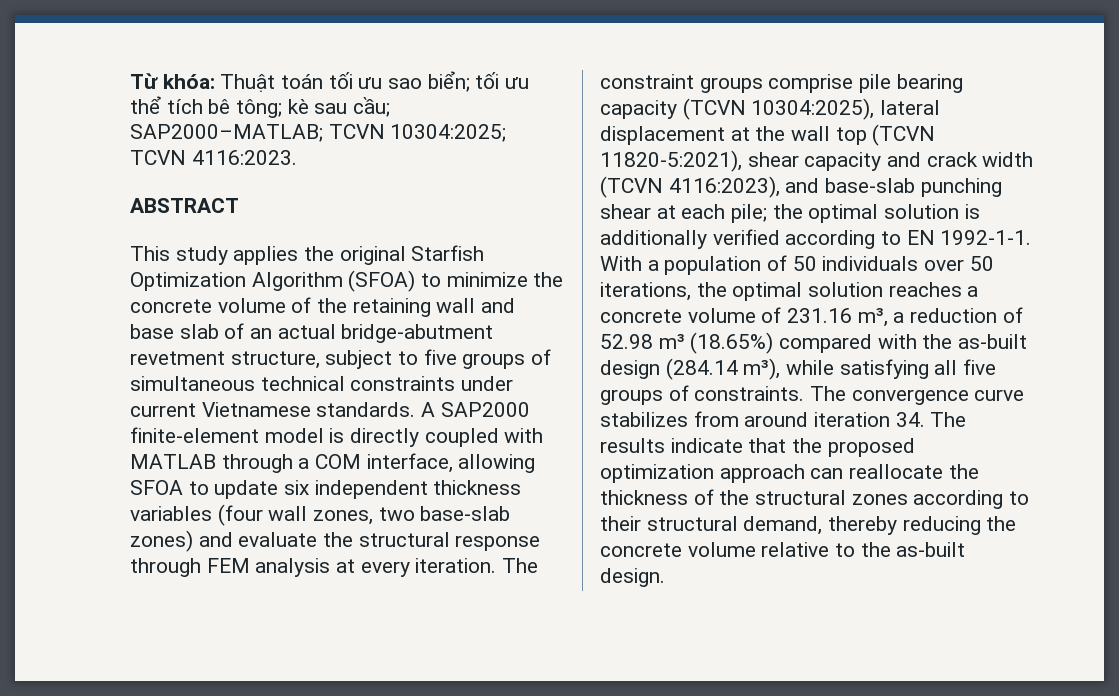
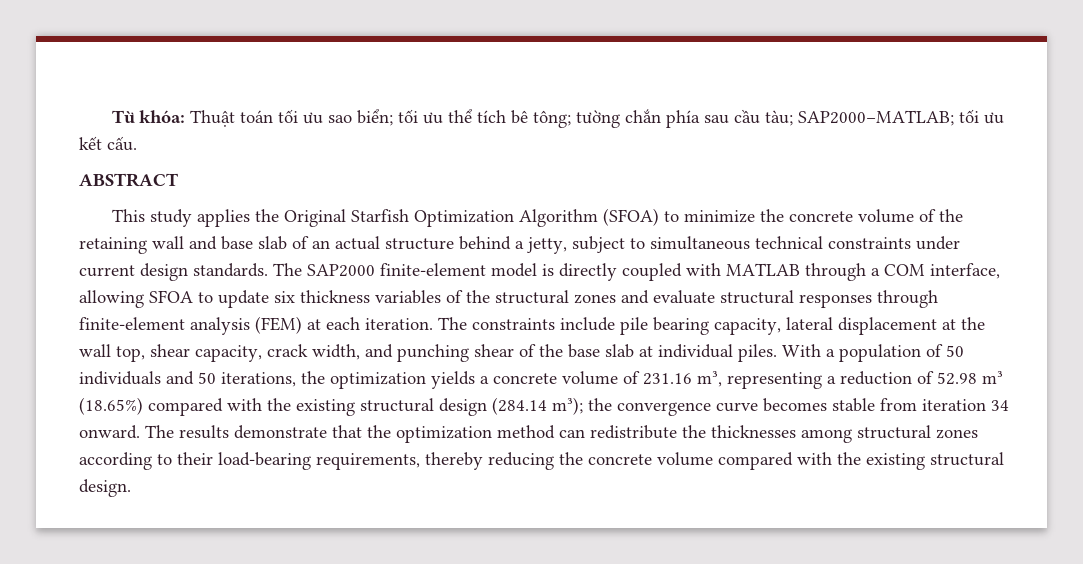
- Từ khóa: Thuật toán tối ưu sao biển; tối ưu thể tích bê tông; kè sau cầu; SAP2000–MATLAB; TCVN 10304:2025; TCVN 4116:2023.
+ Từ khóa: Thuật toán tối ưu sao biển; tối ưu thể tích bê tông; tường chắn phía sau cầu tàu; SAP2000–MATLAB; tối ưu kết cấu.
- This study applies the original Starfish Optimization Algorithm (SFOA) to minimize the concrete volume of the retaining wall and base slab of an actual bridge-abutment revetment structure, subject to five groups of simultaneous technical constraints under current Vietnamese standards. A SAP2000 finite-element model is directly coupled with MATLAB through a COM interface, allowing SFOA to update six independent thickness variables (four wall zones, two base-slab zones) and evaluate the structural response through FEM analysis at every iteration. The constraint groups comprise pile bearing capacity (TCVN 10304:2025), lateral displacement at the wall top (TCVN 11820-5:2021), shear capacity and crack width (TCVN 4116:2023), and base-slab punching shear at each pile; the optimal solution is additionally verified according to EN 1992-1-1.
+ This study applies the Original Starfish Optimization Algorithm (SFOA) to minimize the concrete volume of the retaining wall and base slab of an actual structure behind a jetty, subject to simultaneous technical constraints under current design standards. The SAP2000 finite-element model is directly coupled with MATLAB through a COM interface, allowing SFOA to update six thickness variables of the structural zones and evaluate structural responses through finite-element analysis (FEM) at each iteration. The constraints include pile bearing capacity, lateral displacement at the wall top, shear capacity, crack width, and punching shear of the base slab at individual piles.
- With a population of 50 individuals over 50 iterations, the optimal solution reaches a concrete volume of 231.16 m³, a reduction of 52.98 m³ (18.65%) compared with the as-built design (284.14 m³), while satisfying all five groups of constraints. The convergence curve stabilizes from around iteration 34. The results indicate that the proposed optimization approach can reallocate the thickness of the structural zones according to their structural demand, thereby reducing the concrete volume relative to the as-built design.
+ With a population of 50 individuals and 50 iterations, the optimization yields a concrete volume of 231.16 m³, representing a reduction of 52.98 m³ (18.65%) compared with the existing structural design (284.14 m³); the convergence curve becomes stable from iteration 34 onward. The results demonstrate that the optimization method can redistribute the thicknesses among structural zones according to their load-bearing requirements, thereby reducing the concrete volume compared with the existing structural design.

